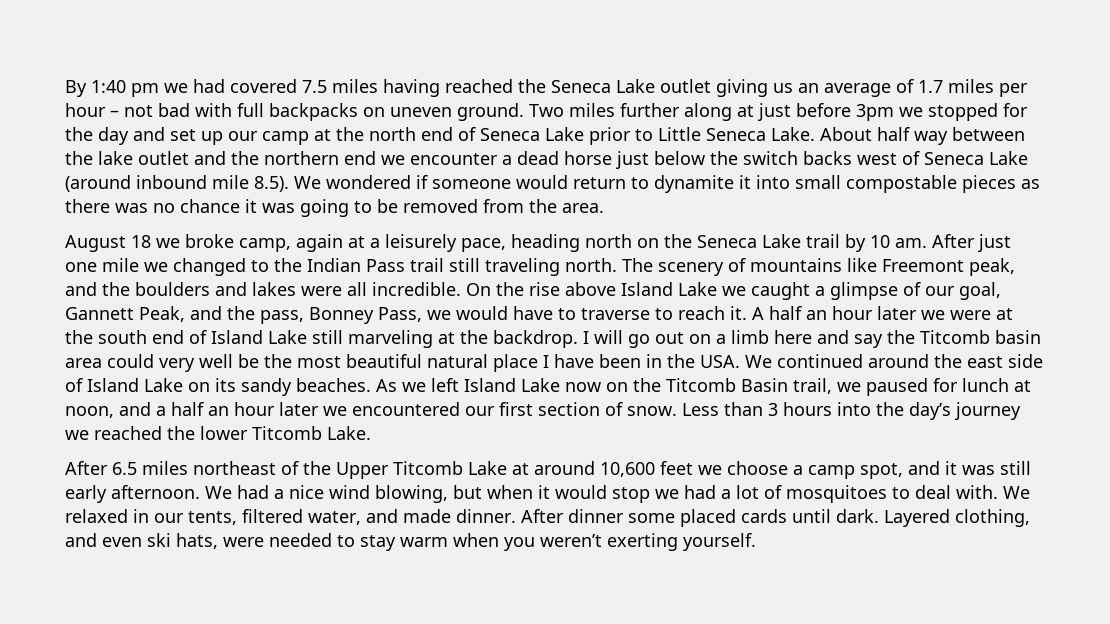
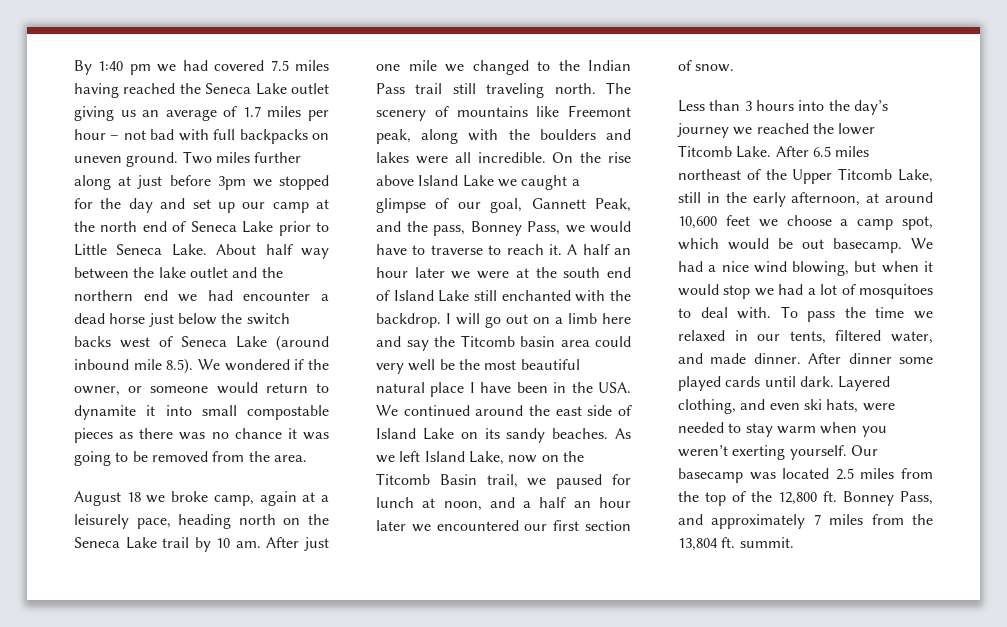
- About half way between the lake outlet and the northern end we encounter a dead horse just below the switch backs west of Seneca Lake (around inbound mile 8.5). We wondered if someone would return to dynamite it into small compostable pieces as there was no chance it was going to be removed from the area.
+ About half way between the lake outlet and the northern end we had encounter a dead horse just below the switch backs west of Seneca Lake (around inbound mile 8.5). We wondered if the owner, or someone would return to dynamite it into small compostable pieces as there was no chance it was going to be removed from the area.
- The scenery of mountains like Freemont peak, and the boulders and lakes were all incredible.
+ The scenery of mountains like Freemont peak, along with the boulders and lakes were all incredible.
- A half an hour later we were at the south end of Island Lake still marveling at the backdrop.
+ A half an hour later we were at the south end of Island Lake still enchanted with the backdrop.
- As we left Island Lake now on the Titcomb Basin trail, we paused for lunch at noon, and a half an hour later we encountered our first section of snow. Less than 3 hours into the day’s journey we reached the lower Titcomb Lake.
- After 6.5 miles northeast of the Upper Titcomb Lake at around 10,600 feet we choose a camp spot, and it was still early afternoon.
+ As we left Island Lake, now on the Titcomb Basin trail, we paused for lunch at noon, and a half an hour later we encountered our first section of snow.
+ Less than 3 hours into the day’s journey we reached the lower Titcomb Lake. After 6.5 miles northeast of the Upper Titcomb Lake, still in the early afternoon, at around 10,600 feet we choose a camp spot, which would be out basecamp.
- We relaxed in our tents, filtered water, and made dinner.
+ To pass the time we relaxed in our tents, filtered water, and made dinner.
- After dinner some placed cards until dark.
+ After dinner some played cards until dark.
+ Our basecamp was located 2.5 miles from the top of the 12,800 ft. Bonney Pass, and approximately 7 miles from the 13,804 ft. summit.

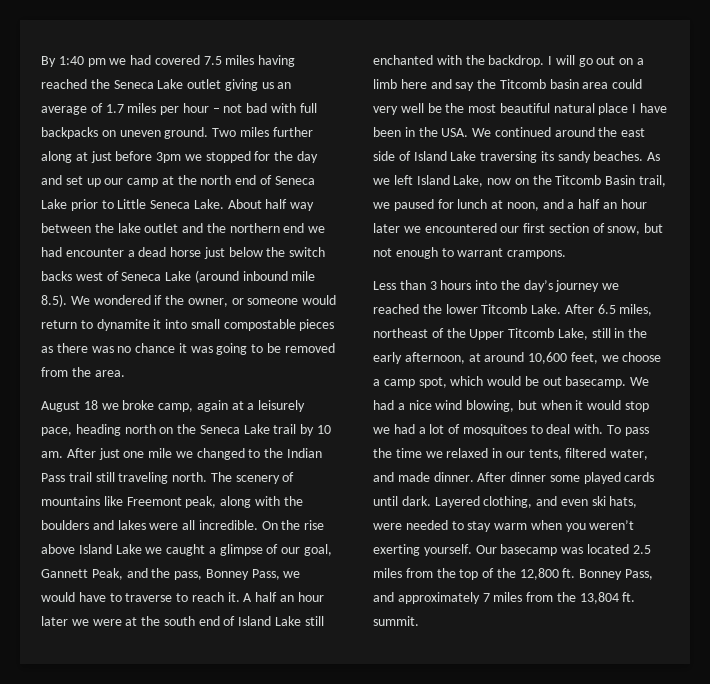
- I will go out on a limb here and say the Titcomb basin area could very well be the most beautiful natural place I have been in the USA. We continued around the east side of Island Lake on its sandy beaches.
+ I will go out on a limb here and say the Titcomb basin area could very well be the most beautiful natural place I have been in the USA. We continued around the east side of Island Lake traversing its sandy beaches.
- As we left Island Lake, now on the Titcomb Basin trail, we paused for lunch at noon, and a half an hour later we encountered our first section of snow.
+ As we left Island Lake, now on the Titcomb Basin trail, we paused for lunch at noon, and a half an hour later we encountered our first section of snow, but not enough to warrant crampons.
- After 6.5 miles northeast of the Upper Titcomb Lake, still in the early afternoon, at around 10,600 feet we choose a camp spot, which would be out basecamp.
+ After 6.5 miles, northeast of the Upper Titcomb Lake, still in the early afternoon, at around 10,600 feet, we choose a camp spot, which would be out basecamp.

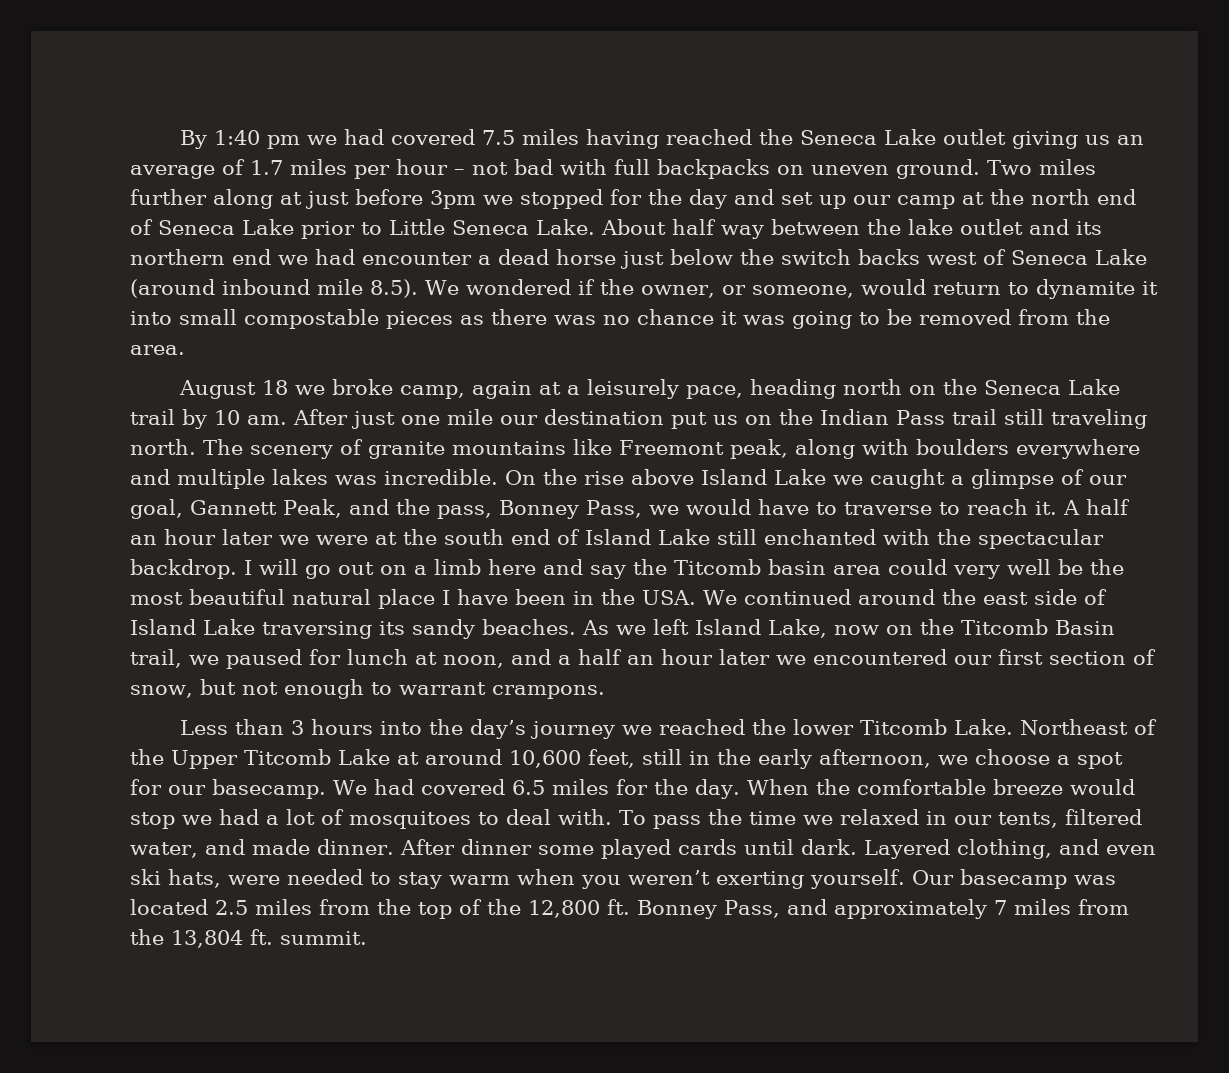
- About half way between the lake outlet and the northern end we had encounter a dead horse just below the switch backs west of Seneca Lake (around inbound mile 8.5). We wondered if the owner, or someone would return to dynamite it into small compostable pieces as there was no chance it was going to be removed from the area.
+ About half way between the lake outlet and its northern end we had encounter a dead horse just below the switch backs west of Seneca Lake (around inbound mile 8.5). We wondered if the owner, or someone, would return to dynamite it into small compostable pieces as there was no chance it was going to be removed from the area.
- After just one mile we changed to the Indian Pass trail still traveling north.
+ After just one mile our destination put us on the Indian Pass trail still traveling north.
- The scenery of mountains like Freemont peak, along with the boulders and lakes were all incredible.
+ The scenery of granite mountains like Freemont peak, along with boulders everywhere and multiple lakes was incredible.
- A half an hour later we were at the south end of Island Lake still enchanted with the backdrop.
+ A half an hour later we were at the south end of Island Lake still enchanted with the spectacular backdrop.
- After 6.5 miles, northeast of the Upper Titcomb Lake, still in the early afternoon, at around 10,600 feet, we choose a camp spot, which would be out basecamp. We had a nice wind blowing, but when it would stop we had a lot of mosquitoes to deal with.
+ Northeast of the Upper Titcomb Lake at around 10,600 feet, still in the early afternoon, we choose a spot for our basecamp. We had covered 6.5 miles for the day. When the comfortable breeze would stop we had a lot of mosquitoes to deal with.

